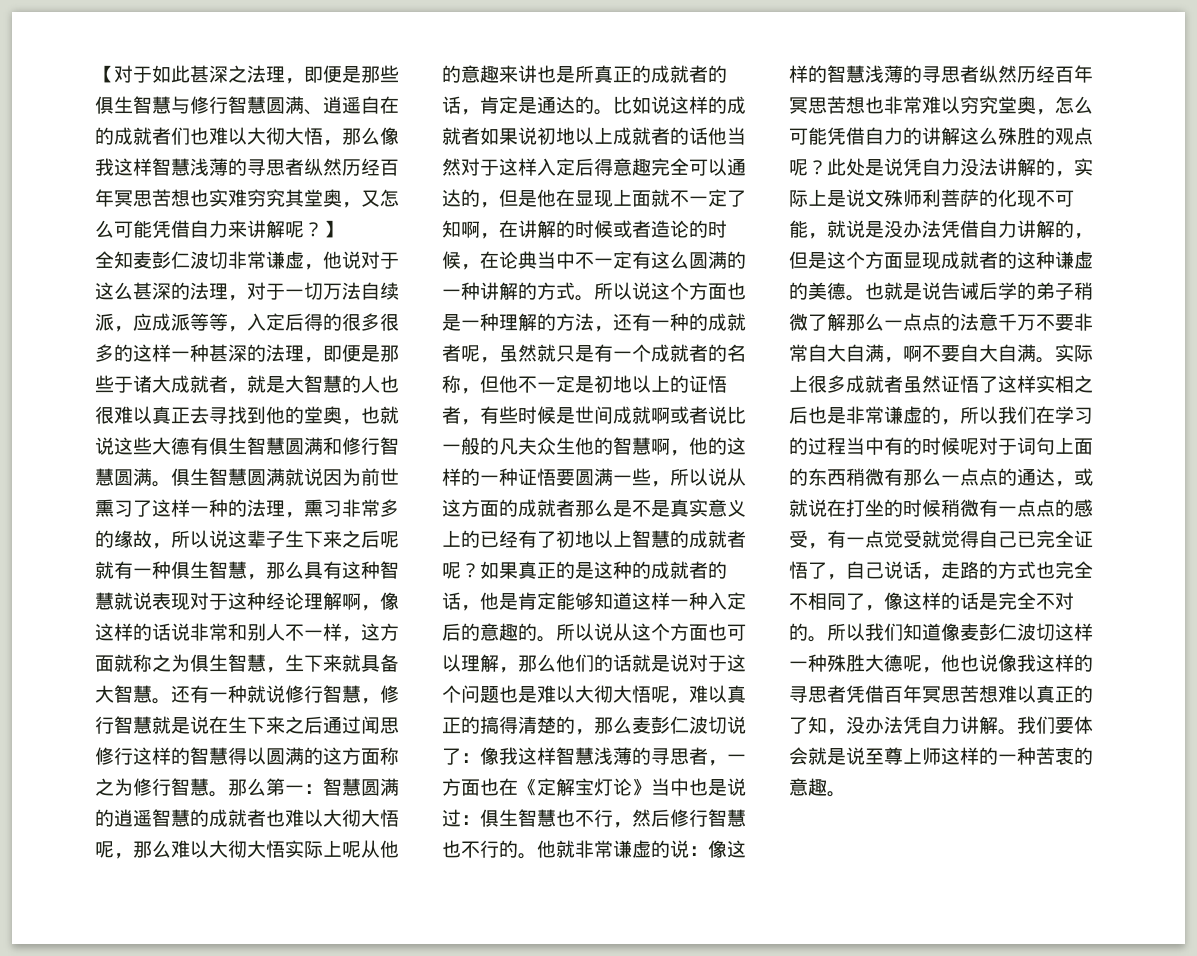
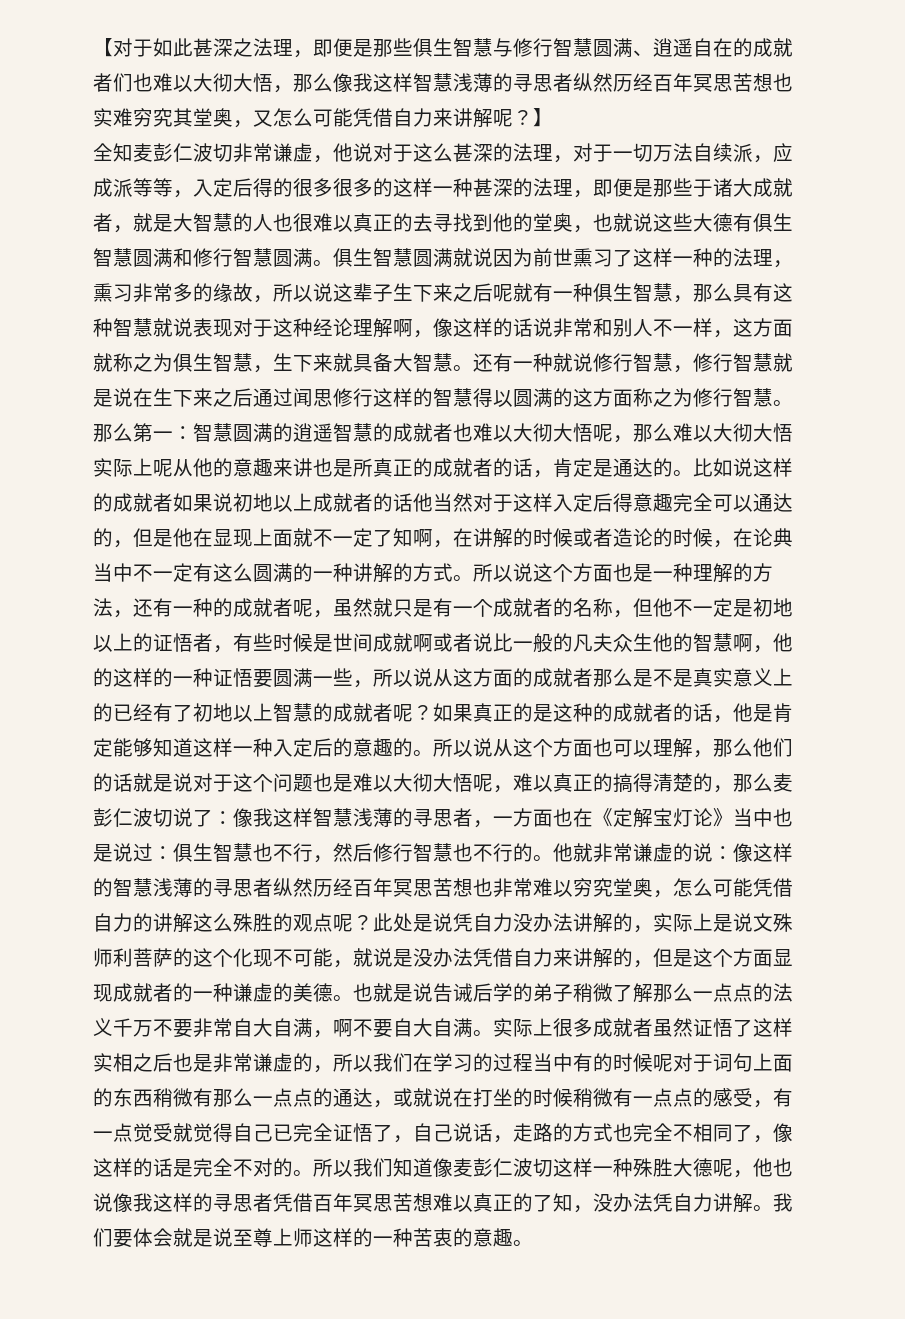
- 全知麦彭仁波切非常谦虚，他说对于这么甚深的法理，对于一切万法自续派，应成派等等，入定后得的很多很多的这样一种甚深的法理，即便是那些于诸大成就者，就是大智慧的人也很难以真正去寻找到他的堂奥，也就说这些大德有俱生智慧圆满和修行智慧圆满。
+ 全知麦彭仁波切非常谦虚，他说对于这么甚深的法理，对于一切万法自续派，应成派等等，入定后得的很多很多的这样一种甚深的法理，即便是那些于诸大成就者，就是大智慧的人也很难以真正的去寻找到他的堂奥，也就说这些大德有俱生智慧圆满和修行智慧圆满。
- 此处是说凭自力没法讲解的，实际上是说文殊师利菩萨的化现不可能，就说是没办法凭借自力讲解的，但是这个方面显现成就者的这种谦虚的美德。
+ 此处是说凭自力没办法讲解的，实际上是说文殊师利菩萨的这个化现不可能，就说是没办法凭借自力来讲解的，但是这个方面显现成就者的一种谦虚的美德。
- 也就是说告诫后学的弟子稍微了解那么一点点的法意千万不要非常自大自满，啊不要自大自满。
+ 也就是说告诫后学的弟子稍微了解那么一点点的法义千万不要非常自大自满，啊不要自大自满。

